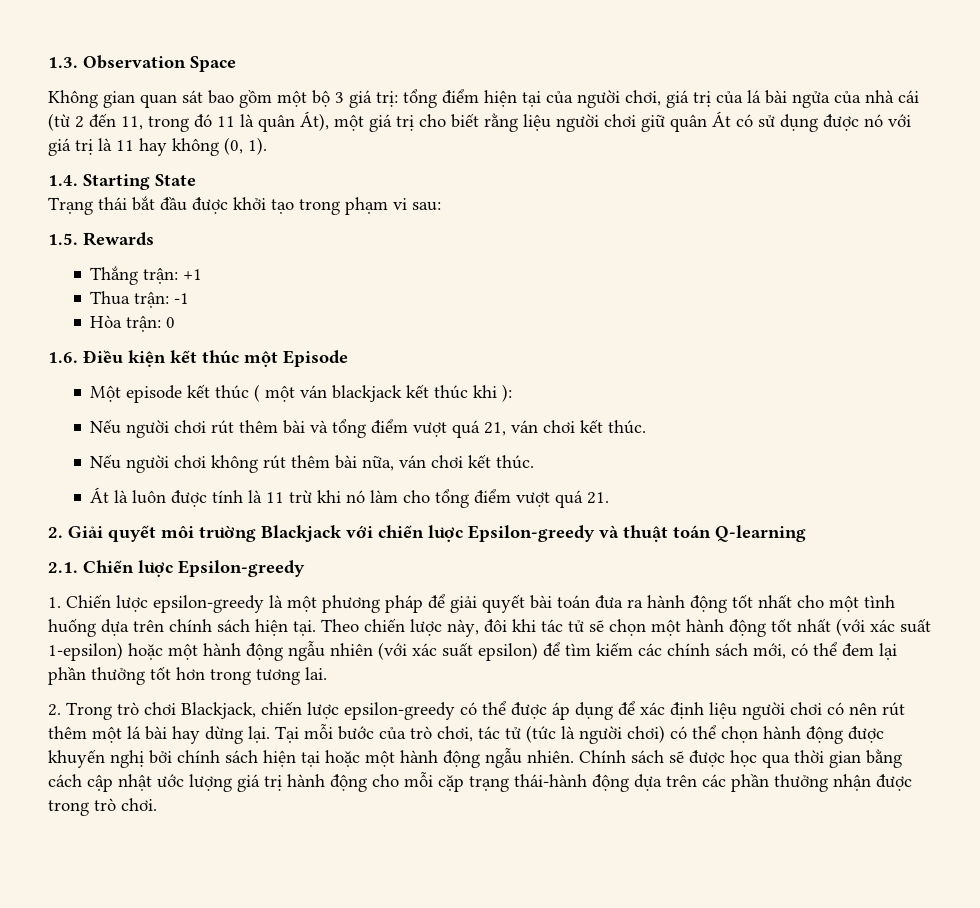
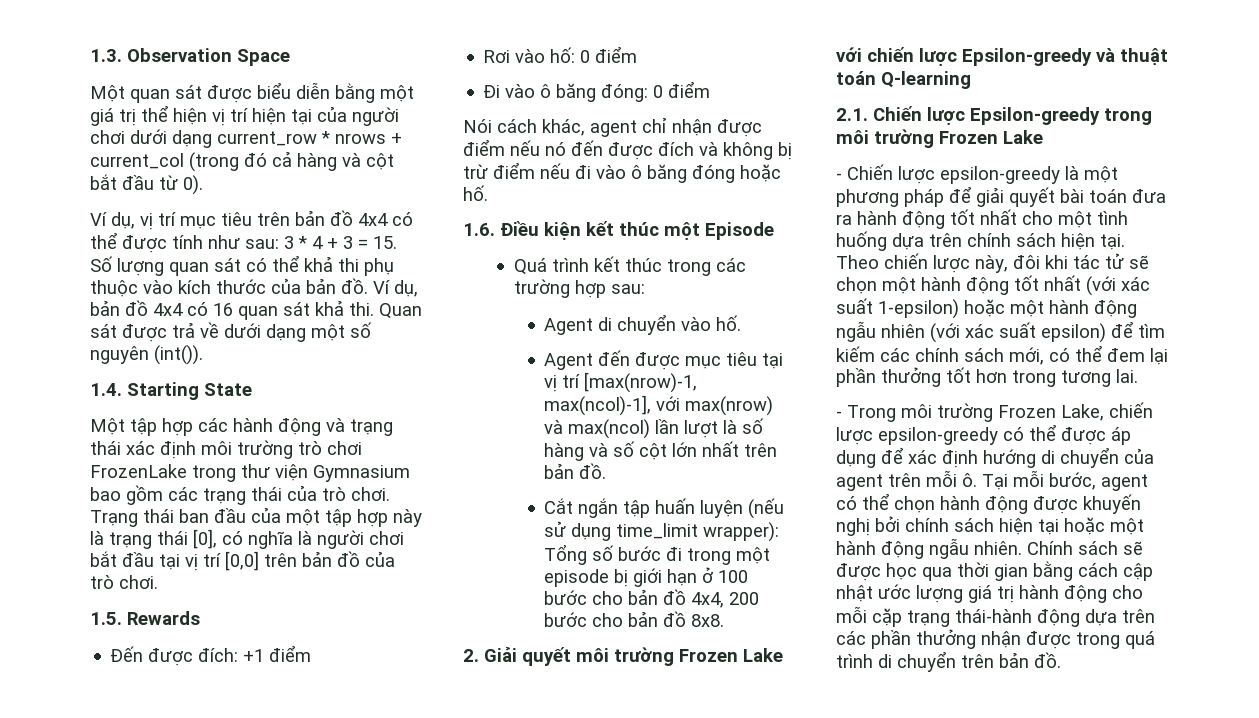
- Không gian quan sát bao gồm một bộ 3 giá trị: tổng điểm hiện tại của người chơi, giá trị của lá bài ngửa của nhà cái (từ 2 đến 11, trong đó 11 là quân Át), một giá trị cho biết rằng liệu người chơi giữ quân Át có sử dụng được nó với giá trị là 11 hay không (0, 1).
+ Một quan sát được biểu diễn bằng một giá trị thể hiện vị trí hiện tại của người chơi dưới dạng current_row * nrows + current_col (trong đó cả hàng và cột bắt đầu từ 0).
+ Ví dụ, vị trí mục tiêu trên bản đồ 4x4 có thể được tính như sau: 3 * 4 + 3 = 15. Số lượng quan sát có thể khả thi phụ thuộc vào kích thước của bản đồ. Ví dụ, bản đồ 4x4 có 16 quan sát khả thi. Quan sát được trả về dưới dạng một số nguyên (int()).
  1.4. Starting State
- Trạng thái bắt đầu được khởi tạo trong phạm vi sau:
+ Một tập hợp các hành động và trạng thái xác định môi trường trò chơi FrozenLake trong thư viện Gymnasium bao gồm các trạng thái của trò chơi. Trạng thái ban đầu của một tập hợp này là trạng thái [0], có nghĩa là người chơi bắt đầu tại vị trí [0,0] trên bản đồ của trò chơi.
  1.5. Rewards
- Thắng trận: +1
- Thua trận: -1
- Hòa trận: 0
+ Đến được đích: +1 điểm
+ Rơi vào hố: 0 điểm
+ Đi vào ô băng đóng: 0 điểm
+ Nói cách khác, agent chỉ nhận được điểm nếu nó đến được đích và không bị trừ điểm nếu đi vào ô băng đóng hoặc hố.
- Một episode kết thúc ( một ván blackjack kết thúc khi ):
- Nếu người chơi rút thêm bài và tổng điểm vượt quá 21, ván chơi kết thúc.
- Nếu người chơi không rút thêm bài nữa, ván chơi kết thúc.
- Át là luôn được tính là 11 trừ khi nó làm cho tổng điểm vượt quá 21.
+ Quá trình kết thúc trong các trường hợp sau:
+ Agent di chuyển vào hố.
+ Agent đến được mục tiêu tại vị trí [max(nrow)-1, max(ncol)-1], với max(nrow) và max(ncol) lần lượt là số hàng và số cột lớn nhất trên bản đồ.
+ Cắt ngắn tập huấn luyện (nếu sử dụng time_limit wrapper): Tổng số bước đi trong một episode bị giới hạn ở 100 bước cho bản đồ 4x4, 200 bước cho bản đồ 8x8.
- 2. Giải quyết môi trường Blackjack với chiến lược Epsilon-greedy và thuật toán Q-learning
+ 2. Giải quyết môi trường Frozen Lake với chiến lược Epsilon-greedy và thuật toán Q-learning
- 2.1. Chiến lược Epsilon-greedy
- 1. Chiến lược epsilon-greedy là một phương pháp để giải quyết bài toán đưa ra hành động tốt nhất cho một tình huống dựa trên chính sách hiện tại.
+ 2.1. Chiến lược Epsilon-greedy trong môi trường Frozen Lake
+ - Chiến lược epsilon-greedy là một phương pháp để giải quyết bài toán đưa ra hành động tốt nhất cho một tình huống dựa trên chính sách hiện tại.
- 2. Trong trò chơi Blackjack, chiến lược epsilon-greedy có thể được áp dụng để xác định liệu người chơi có nên rút thêm một lá bài hay dừng lại. Tại mỗi bước của trò chơi, tác tử (tức là người chơi) có thể chọn hành động được khuyến nghị bởi chính sách hiện tại hoặc một hành động ngẫu nhiên.
+ - Trong môi trường Frozen Lake, chiến lược epsilon-greedy có thể được áp dụng để xác định hướng di chuyển của agent trên mỗi ô. Tại mỗi bước, agent có thể chọn hành động được khuyến nghị bởi chính sách hiện tại hoặc một hành động ngẫu nhiên.
- Chính sách sẽ được học qua thời gian bằng cách cập nhật ước lượng giá trị hành động cho mỗi cặp trạng thái-hành động dựa trên các phần thưởng nhận được trong trò chơi.
+ Chính sách sẽ được học qua thời gian bằng cách cập nhật ước lượng giá trị hành động cho mỗi cặp trạng thái-hành động dựa trên các phần thưởng nhận được trong quá trình di chuyển trên bản đồ.

